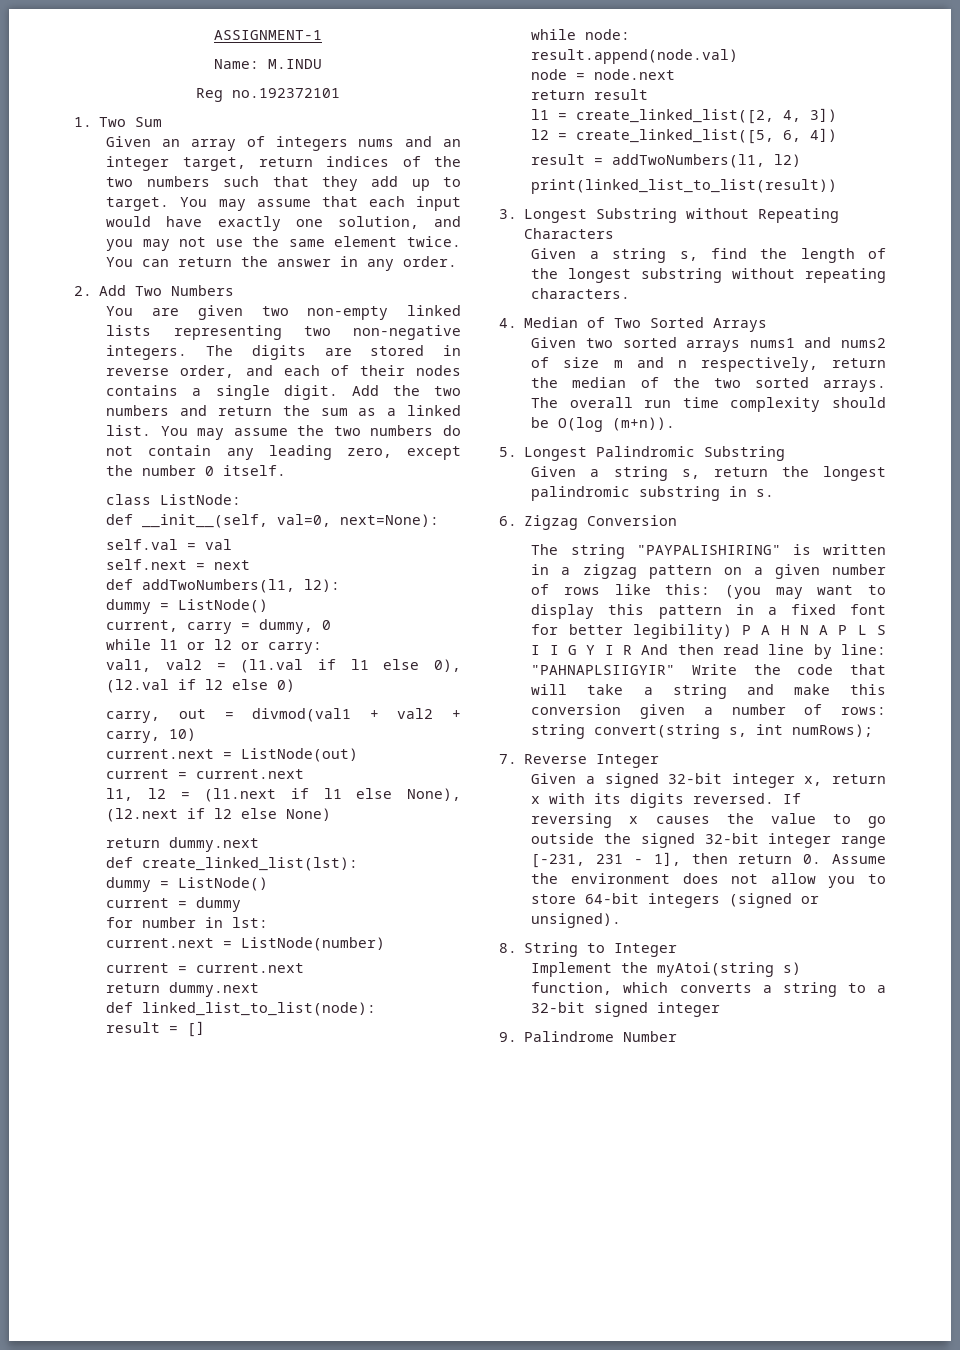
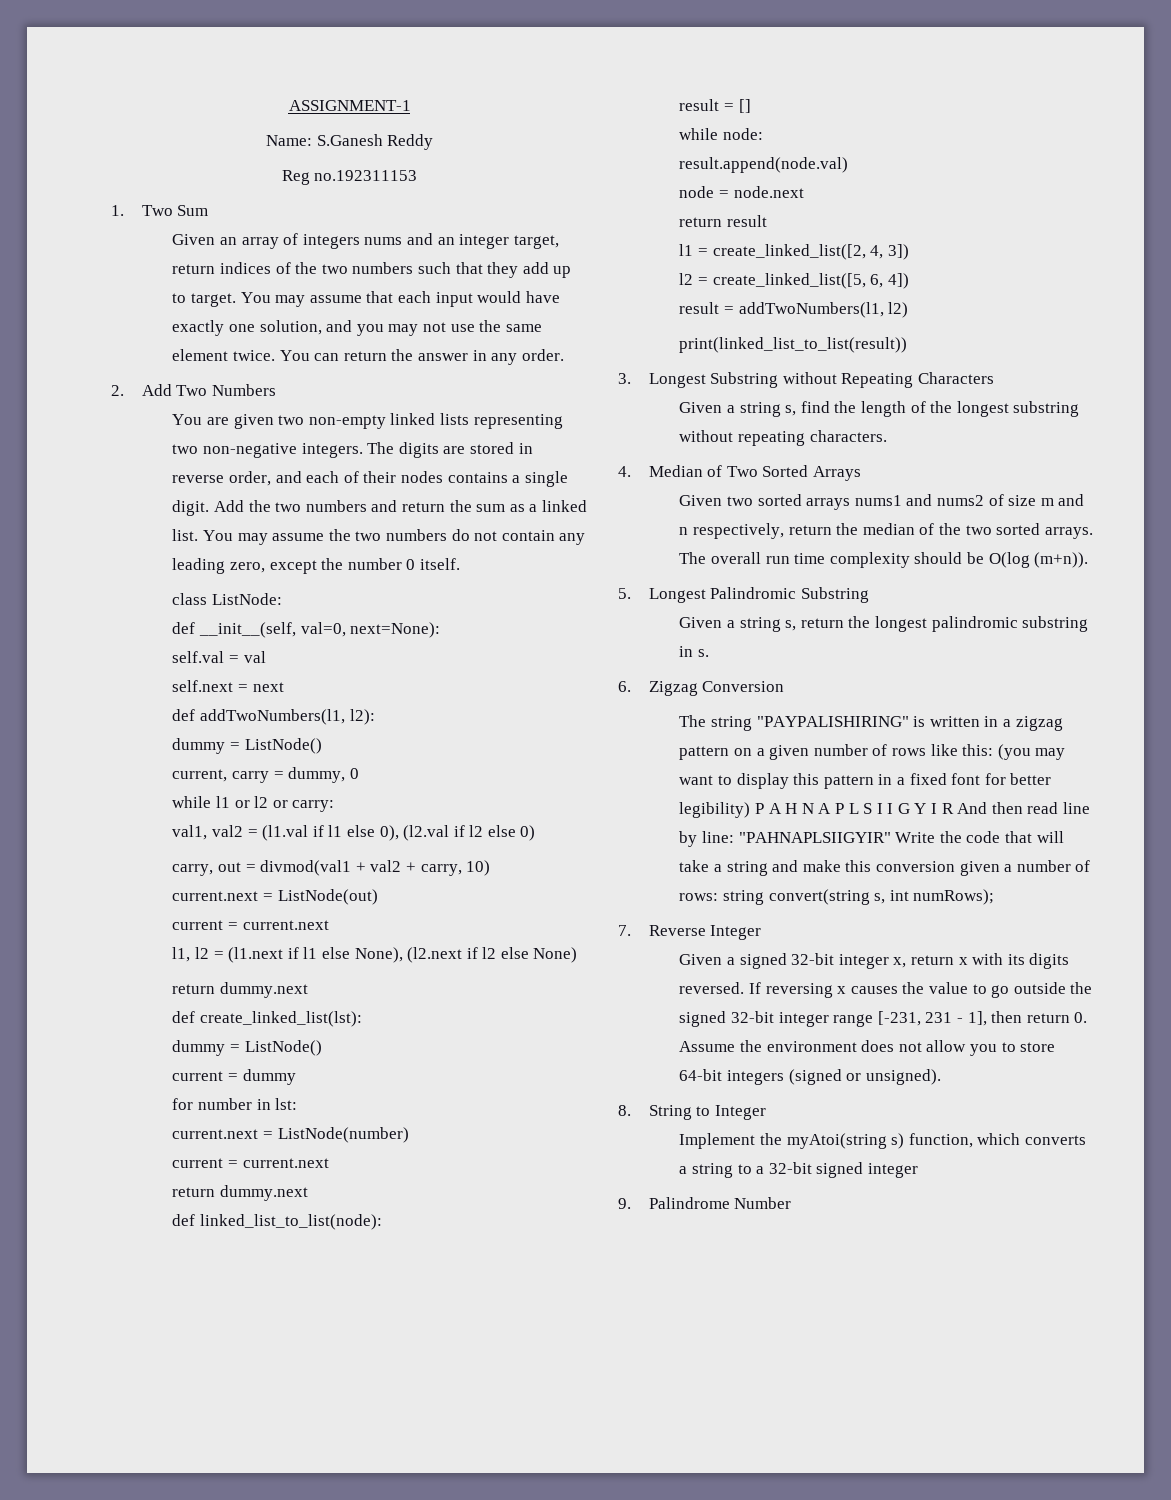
- Name: M.INDU
+ Name: S.Ganesh Reddy
- Reg no.192372101
+ Reg no.192311153

